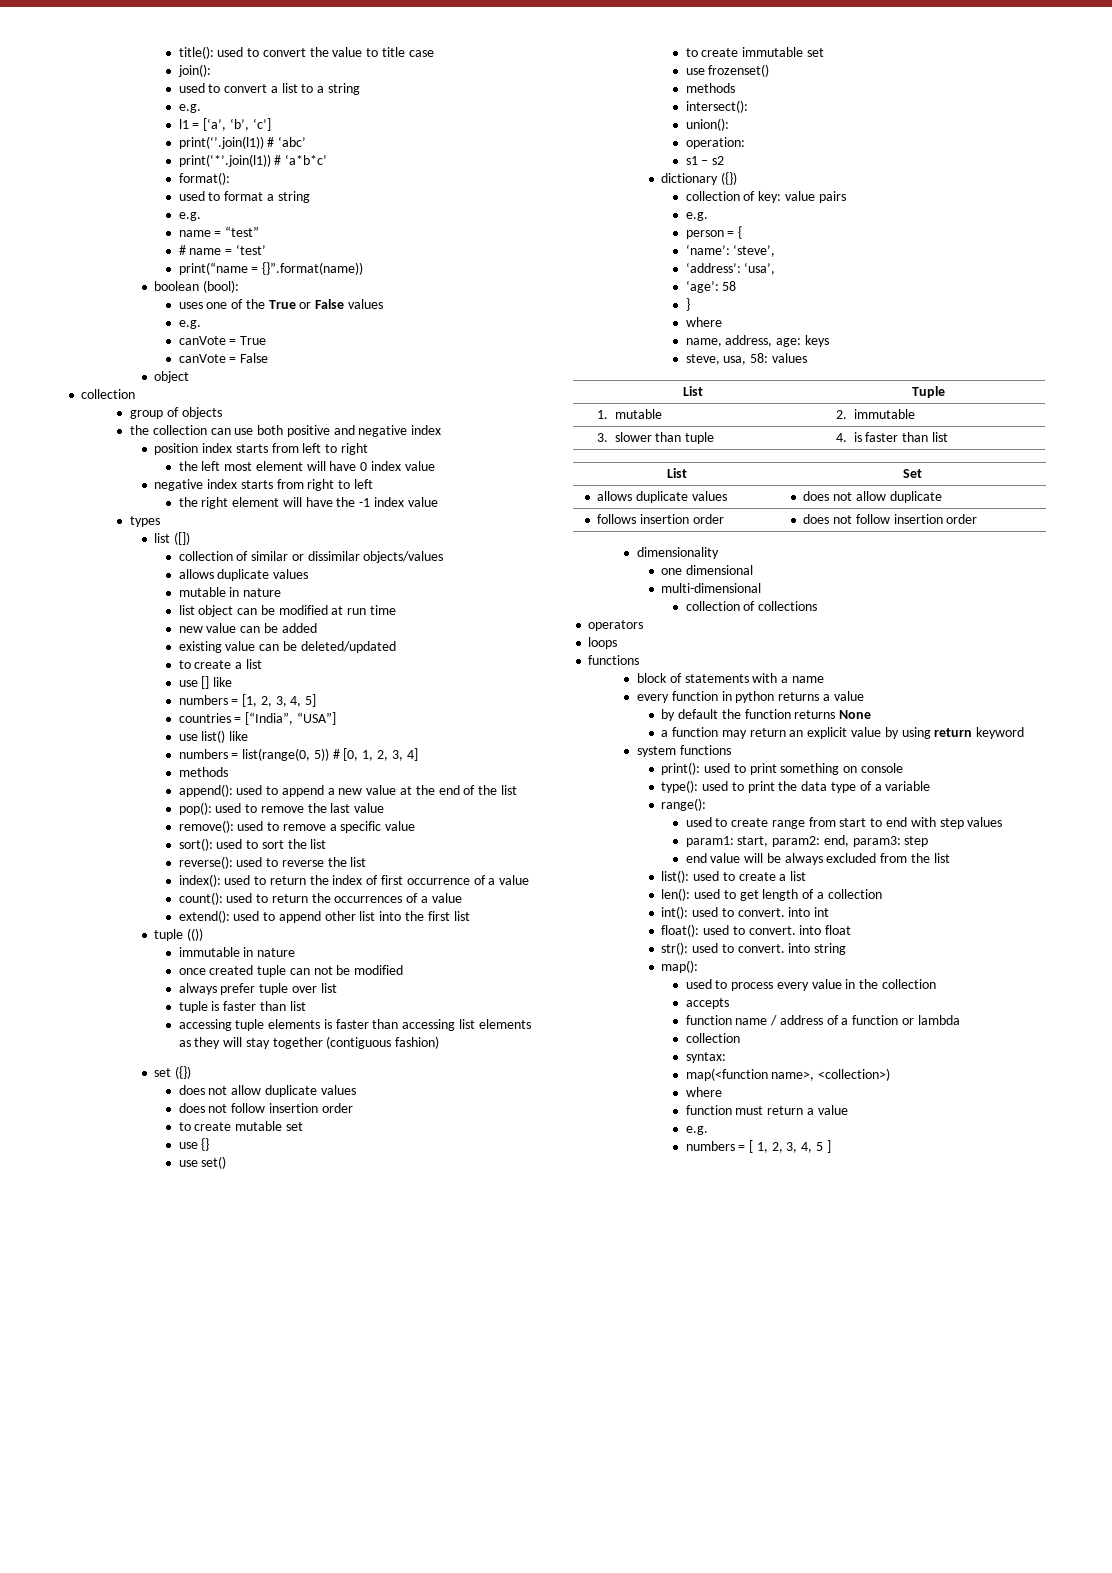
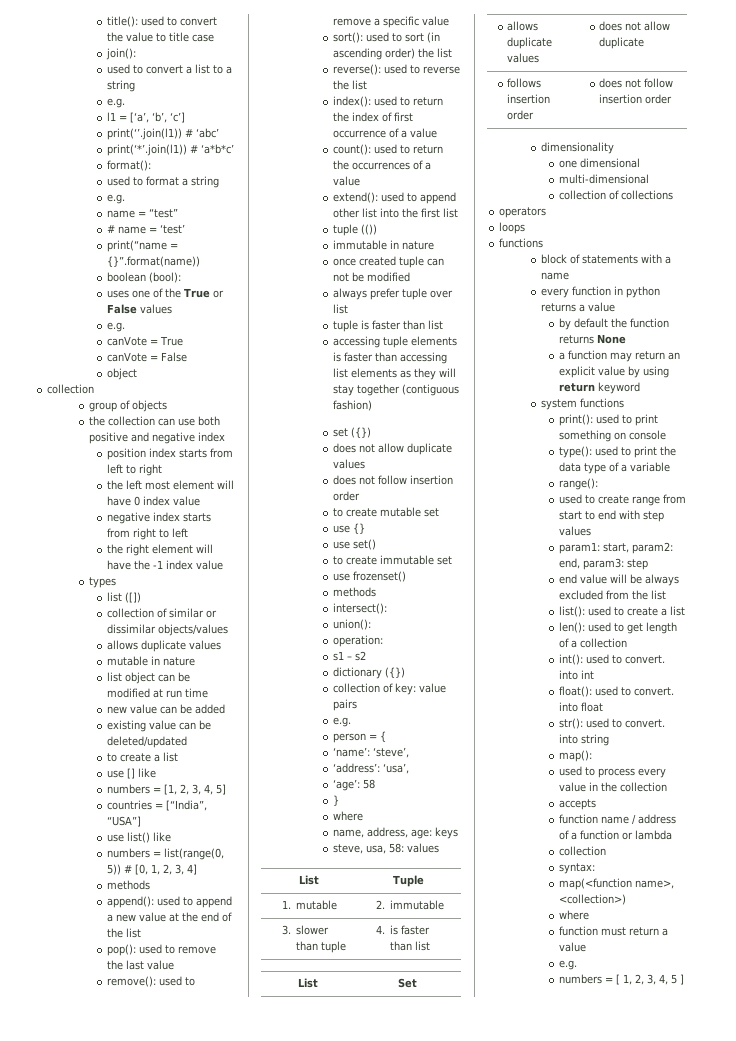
- sort(): used to sort the list
+ sort(): used to sort (in ascending order) the list

